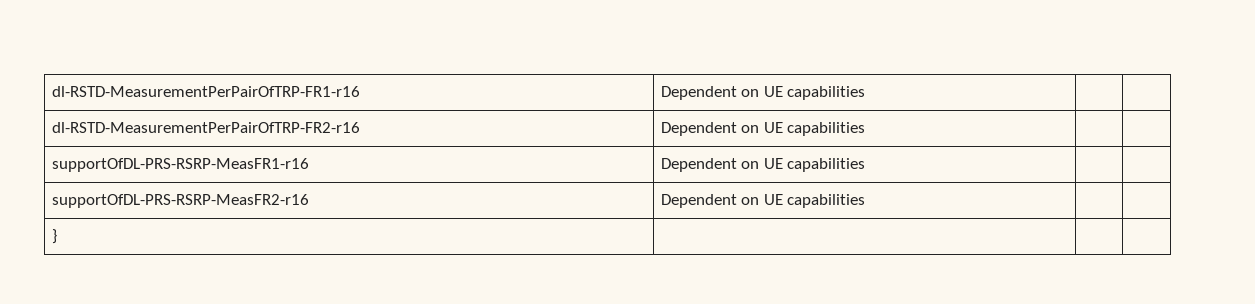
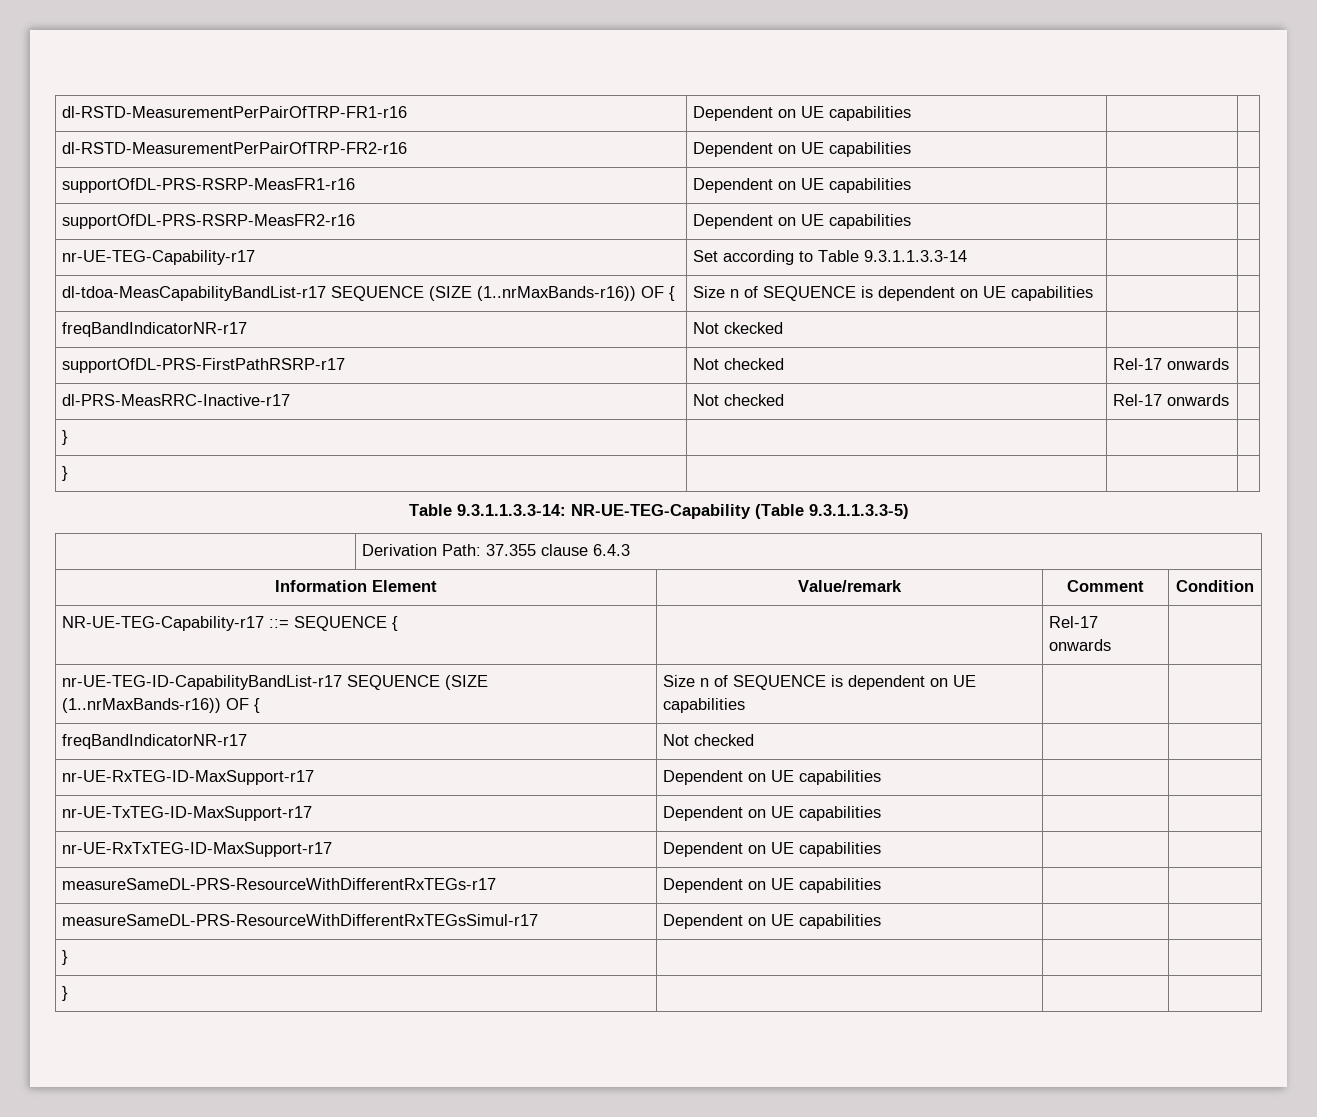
+ nr-UE-TEG-Capability-r17 | Set according to Table 9.3.1.1.3.3-14 | |
+ dl-tdoa-MeasCapabilityBandList-r17 SEQUENCE (SIZE (1..nrMaxBands-r16)) OF { | Size n of SEQUENCE is dependent on UE capabilities | |
+ freqBandIndicatorNR-r17 | Not ckecked | |
+ supportOfDL-PRS-FirstPathRSRP-r17 | Not checked | Rel-17 onwards |
+ dl-PRS-MeasRRC-Inactive-r17 | Not checked | Rel-17 onwards |
+ } | | |
+ } | | |
+ Table 9.3.1.1.3.3-14: NR-UE-TEG-Capability (Table 9.3.1.1.3.3-5)
+ | Derivation Path: 37.355 clause 6.4.3
+ Information Element | Value/remark | Comment | Condition
+ NR-UE-TEG-Capability-r17 ::= SEQUENCE { | | Rel-17 onwards |
+ nr-UE-TEG-ID-CapabilityBandList-r17 SEQUENCE (SIZE (1..nrMaxBands-r16)) OF { | Size n of SEQUENCE is dependent on UE capabilities | |
+ freqBandIndicatorNR-r17 | Not checked | |
+ nr-UE-RxTEG-ID-MaxSupport-r17 | Dependent on UE capabilities | |
+ nr-UE-TxTEG-ID-MaxSupport-r17 | Dependent on UE capabilities | |
+ nr-UE-RxTxTEG-ID-MaxSupport-r17 | Dependent on UE capabilities | |
+ measureSameDL-PRS-ResourceWithDifferentRxTEGs-r17 | Dependent on UE capabilities | |
+ measureSameDL-PRS-ResourceWithDifferentRxTEGsSimul-r17 | Dependent on UE capabilities | |
+ } | | |

